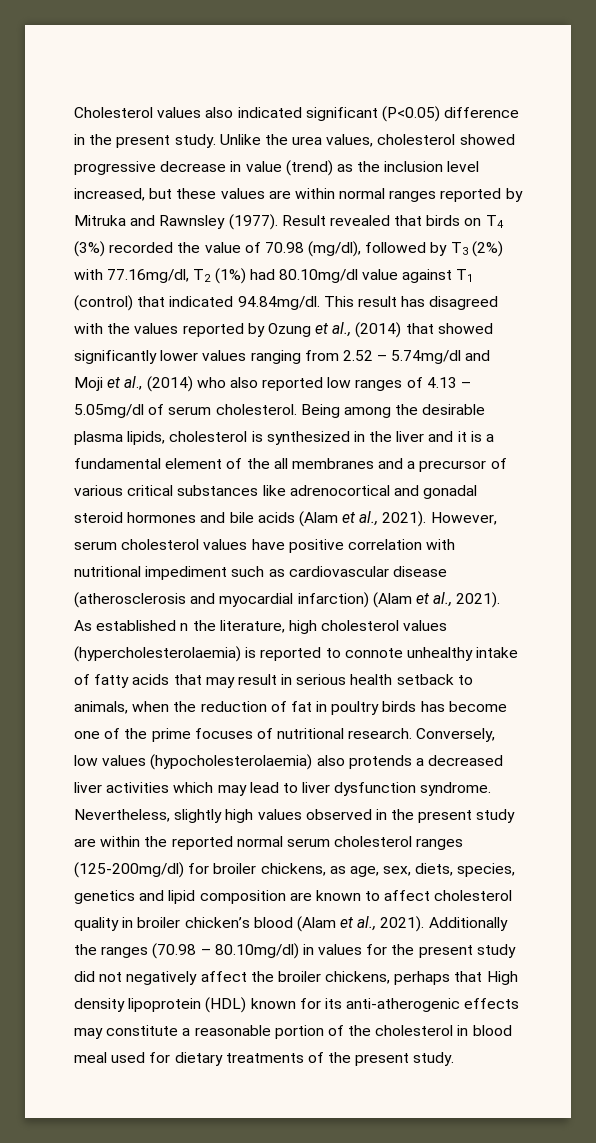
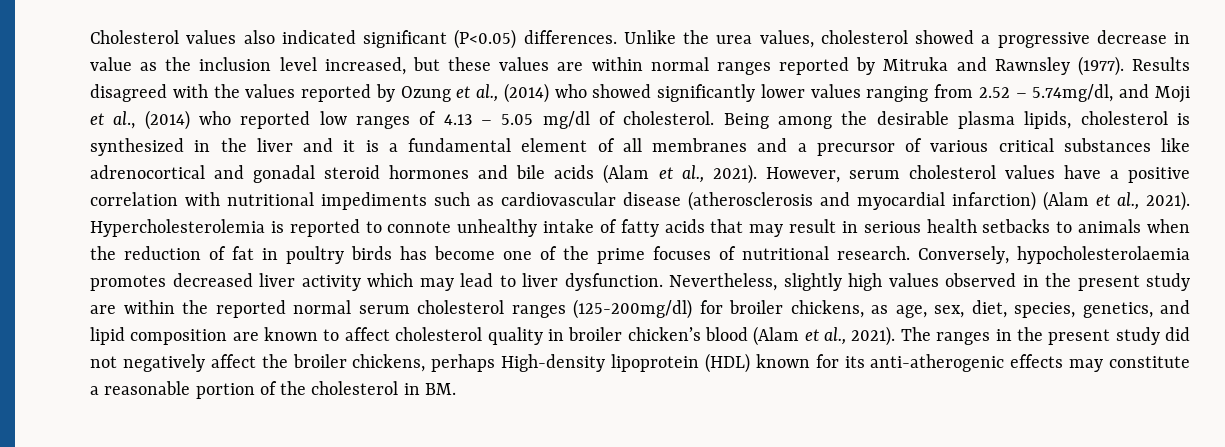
- Cholesterol values also indicated significant (P<0.05) difference in the present study.
+ Cholesterol values also indicated significant (P<0.05) differences.
- Unlike the urea values, cholesterol showed progressive decrease in value (trend) as the inclusion level increased, but these values are within normal ranges reported by Mitruka and Rawnsley (1977).
+ Unlike the urea values, cholesterol showed a progressive decrease in value as the inclusion level increased, but these values are within normal ranges reported by Mitruka and Rawnsley (1977).
- Result revealed that birds on T4 (3%) recorded the value of 70.98 (mg/dl), followed by T3 (2%) with 77.16mg/dl, T2 (1%) had 80.10mg/dl value against T1 (control) that indicated 94.84mg/dl. This result has disagreed with the values reported by Ozung et al., (2014) that showed significantly lower values ranging from 2.52 – 5.74mg/dl and Moji et al., (2014) who also reported low ranges of 4.13 – 5.05mg/dl of serum cholesterol.
+ Results disagreed with the values reported by Ozung et al., (2014) who showed significantly lower values ranging from 2.52 – 5.74mg/dl, and Moji et al., (2014) who reported low ranges of 4.13 – 5.05 mg/dl of cholesterol.
- Being among the desirable plasma lipids, cholesterol is synthesized in the liver and it is a fundamental element of the all membranes and a precursor of various critical substances like adrenocortical and gonadal steroid hormones and bile acids (Alam et al., 2021).
+ Being among the desirable plasma lipids, cholesterol is synthesized in the liver and it is a fundamental element of all membranes and a precursor of various critical substances like adrenocortical and gonadal steroid hormones and bile acids (Alam et al., 2021).
- However, serum cholesterol values have positive correlation with nutritional impediment such as cardiovascular disease (atherosclerosis and myocardial infarction) (Alam et al., 2021).
+ However, serum cholesterol values have a positive correlation with nutritional impediments such as cardiovascular disease (atherosclerosis and myocardial infarction) (Alam et al., 2021).
- As established n the literature, high cholesterol values (hypercholesterolaemia) is reported to connote unhealthy intake of fatty acids that may result in serious health setback to animals, when the reduction of fat in poultry birds has become one of the prime focuses of nutritional research.
+ Hypercholesterolemia is reported to connote unhealthy intake of fatty acids that may result in serious health setbacks to animals when the reduction of fat in poultry birds has become one of the prime focuses of nutritional research.
- Conversely, low values (hypocholesterolaemia) also protends a decreased liver activities which may lead to liver dysfunction syndrome.
+ Conversely, hypocholesterolaemia promotes decreased liver activity which may lead to liver dysfunction.
- Nevertheless, slightly high values observed in the present study are within the reported normal serum cholesterol ranges (125-200mg/dl) for broiler chickens, as age, sex, diets, species, genetics and lipid composition are known to affect cholesterol quality in broiler chicken’s blood (Alam et al., 2021).
+ Nevertheless, slightly high values observed in the present study are within the reported normal serum cholesterol ranges (125-200mg/dl) for broiler chickens, as age, sex, diet, species, genetics, and lipid composition are known to affect cholesterol quality in broiler chicken’s blood (Alam et al., 2021).
- Additionally the ranges (70.98 – 80.10mg/dl) in values for the present study did not negatively affect the broiler chickens, perhaps that High density lipoprotein (HDL) known for its anti-atherogenic effects may constitute a reasonable portion of the cholesterol in blood meal used for dietary treatments of the present study.
+ The ranges in the present study did not negatively affect the broiler chickens, perhaps High-density lipoprotein (HDL) known for its anti-atherogenic effects may constitute a reasonable portion of the cholesterol in BM.

